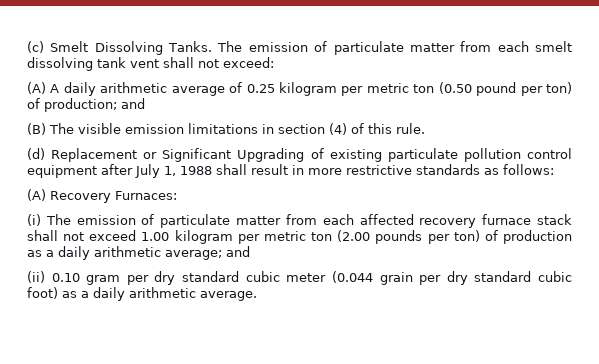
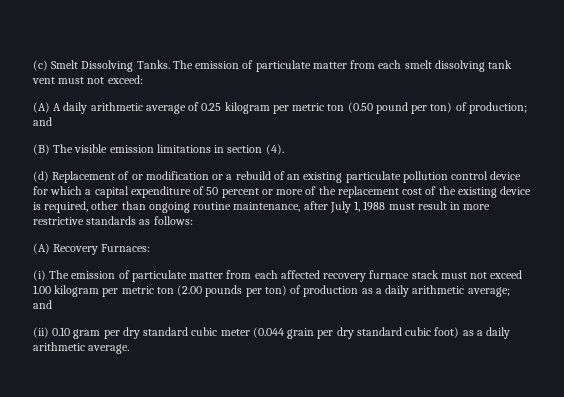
- The emission of particulate matter from each smelt dissolving tank vent shall not exceed:
+ The emission of particulate matter from each smelt dissolving tank vent must not exceed:
- (B) The visible emission limitations in section (4) of this rule.
- (d) Replacement or Significant Upgrading of existing particulate pollution control equipment after July 1, 1988 shall result in more restrictive standards as follows:
+ (B) The visible emission limitations in section (4).
+ (d) Replacement of or modification or a rebuild of an existing particulate pollution control device for which a capital expenditure of 50 percent or more of the replacement cost of the existing device is required, other than ongoing routine maintenance, after July 1, 1988 must result in more restrictive standards as follows:
- (i) The emission of particulate matter from each affected recovery furnace stack shall not exceed 1.00 kilogram per metric ton (2.00 pounds per ton) of production as a daily arithmetic average; and
+ (i) The emission of particulate matter from each affected recovery furnace stack must not exceed 1.00 kilogram per metric ton (2.00 pounds per ton) of production as a daily arithmetic average; and

